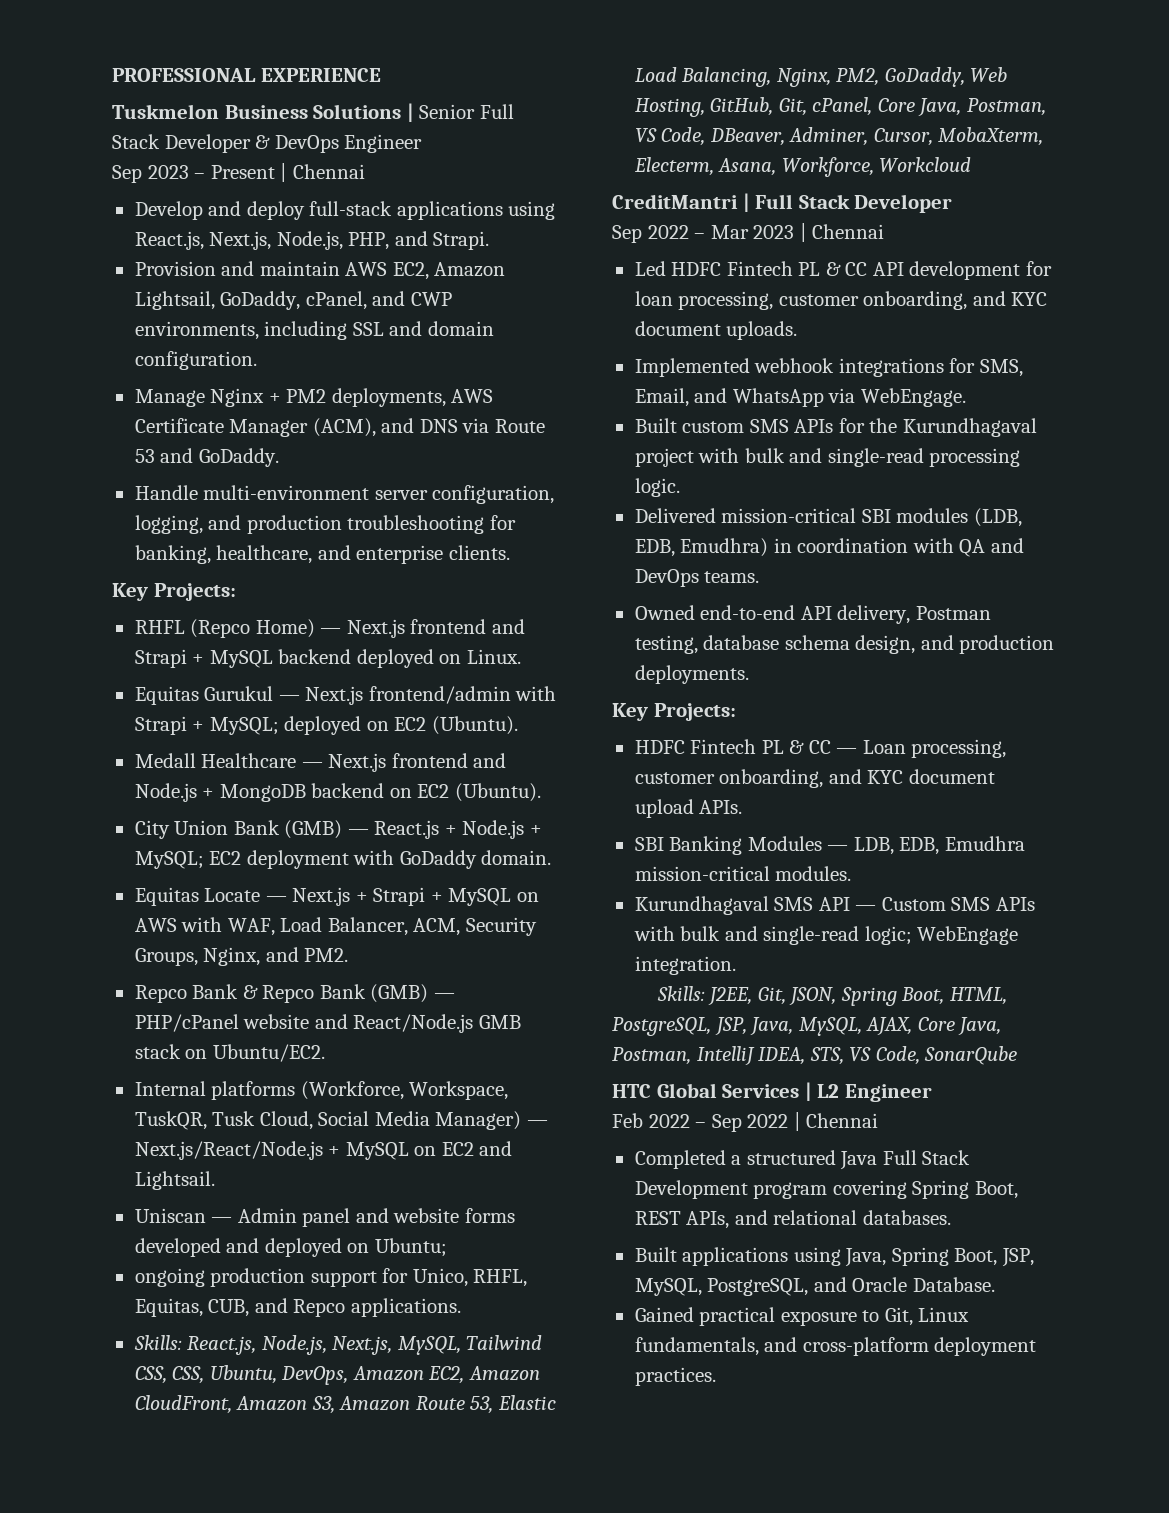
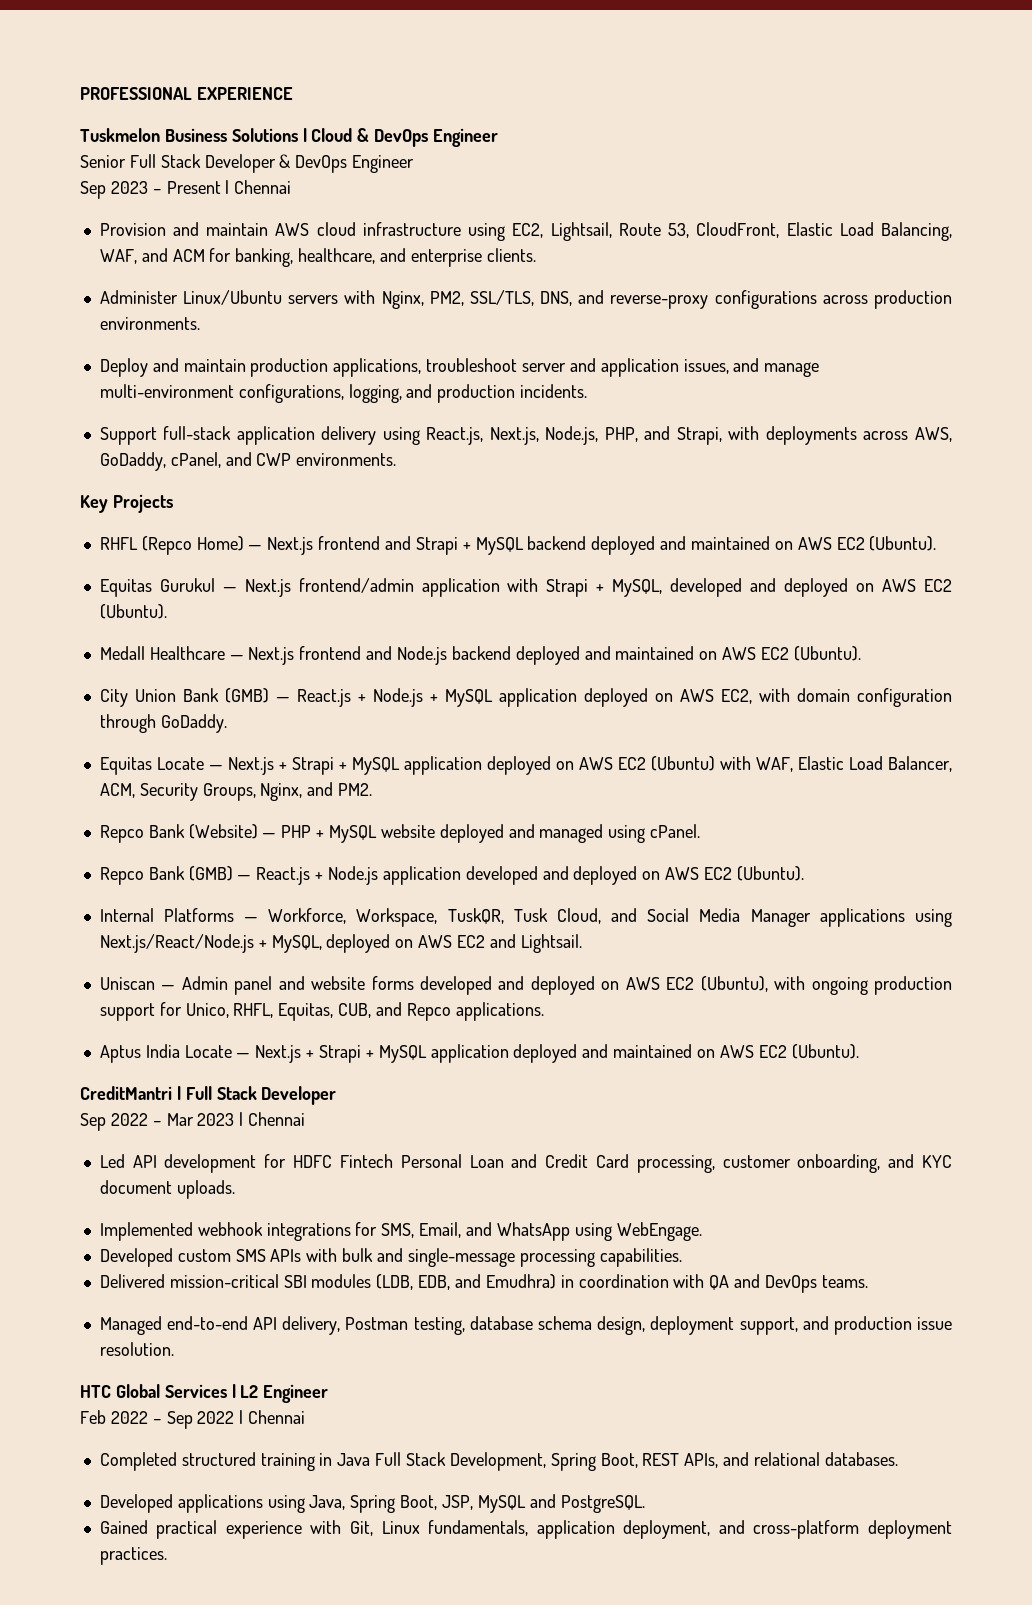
- Tuskmelon Business Solutions | Senior Full Stack Developer & DevOps Engineer
+ Tuskmelon Business Solutions | Cloud & DevOps Engineer
+ Senior Full Stack Developer & DevOps Engineer
- Develop and deploy full-stack applications using React.js, Next.js, Node.js, PHP, and Strapi.
- Provision and maintain AWS EC2, Amazon Lightsail, GoDaddy, cPanel, and CWP environments, including SSL and domain configuration.
- Manage Nginx + PM2 deployments, AWS Certificate Manager (ACM), and DNS via Route 53 and GoDaddy.
- Handle multi-environment server configuration, logging, and production troubleshooting for banking, healthcare, and enterprise clients.
- Key Projects:
+ Provision and maintain AWS cloud infrastructure using EC2, Lightsail, Route 53, CloudFront, Elastic Load Balancing, WAF, and ACM for banking, healthcare, and enterprise clients.
+ Administer Linux/Ubuntu servers with Nginx, PM2, SSL/TLS, DNS, and reverse-proxy configurations across production environments.
+ Deploy and maintain production applications, troubleshoot server and application issues, and manage multi-environment configurations, logging, and production incidents.
+ Support full-stack application delivery using React.js, Next.js, Node.js, PHP, and Strapi, with deployments across AWS, GoDaddy, cPanel, and CWP environments.
+ Key Projects
- RHFL (Repco Home) — Next.js frontend and Strapi + MySQL backend deployed on Linux.
+ RHFL (Repco Home) — Next.js frontend and Strapi + MySQL backend deployed and maintained on AWS EC2 (Ubuntu).
- Equitas Gurukul — Next.js frontend/admin with Strapi + MySQL; deployed on EC2 (Ubuntu).
+ Equitas Gurukul — Next.js frontend/admin application with Strapi + MySQL, developed and deployed on AWS EC2 (Ubuntu).
- Medall Healthcare — Next.js frontend and Node.js + MongoDB backend on EC2 (Ubuntu).
+ Medall Healthcare — Next.js frontend and Node.js backend deployed and maintained on AWS EC2 (Ubuntu).
- City Union Bank (GMB) — React.js + Node.js + MySQL; EC2 deployment with GoDaddy domain.
+ City Union Bank (GMB) — React.js + Node.js + MySQL application deployed on AWS EC2, with domain configuration through GoDaddy.
- Equitas Locate — Next.js + Strapi + MySQL on AWS with WAF, Load Balancer, ACM, Security Groups, Nginx, and PM2.
+ Equitas Locate — Next.js + Strapi + MySQL application deployed on AWS EC2 (Ubuntu) with WAF, Elastic Load Balancer, ACM, Security Groups, Nginx, and PM2.
- Repco Bank & Repco Bank (GMB) — PHP/cPanel website and React/Node.js GMB stack on Ubuntu/EC2.
- Internal platforms (Workforce, Workspace, TuskQR, Tusk Cloud, Social Media Manager) — Next.js/React/Node.js + MySQL on EC2 and Lightsail.
+ Repco Bank (Website) — PHP + MySQL website deployed and managed using cPanel.
+ Repco Bank (GMB) — React.js + Node.js application developed and deployed on AWS EC2 (Ubuntu).
+ Internal Platforms — Workforce, Workspace, TuskQR, Tusk Cloud, and Social Media Manager applications using Next.js/React/Node.js + MySQL, deployed on AWS EC2 and Lightsail.
- Uniscan — Admin panel and website forms developed and deployed on Ubuntu;
- ongoing production support for Unico, RHFL, Equitas, CUB, and Repco applications.
+ Uniscan — Admin panel and website forms developed and deployed on AWS EC2 (Ubuntu), with ongoing production support for Unico, RHFL, Equitas, CUB, and Repco applications.
- Skills: React.js, Node.js, Next.js, MySQL, Tailwind CSS, CSS, Ubuntu, DevOps, Amazon EC2, Amazon CloudFront, Amazon S3, Amazon Route 53, Elastic Load Balancing, Nginx, PM2, GoDaddy, Web Hosting, GitHub, Git, cPanel, Core Java, Postman, VS Code, DBeaver, Adminer, Cursor, MobaXterm, Electerm, Asana, Workforce, Workcloud
+ Aptus India Locate — Next.js + Strapi + MySQL application deployed and maintained on AWS EC2 (Ubuntu).
- Led HDFC Fintech PL & CC API development for loan processing, customer onboarding, and KYC document uploads.
+ Led API development for HDFC Fintech Personal Loan and Credit Card processing, customer onboarding, and KYC document uploads.
- Implemented webhook integrations for SMS, Email, and WhatsApp via WebEngage.
+ Implemented webhook integrations for SMS, Email, and WhatsApp using WebEngage.
- Built custom SMS APIs for the Kurundhagaval project with bulk and single-read processing logic.
+ Developed custom SMS APIs with bulk and single-message processing capabilities.
- Delivered mission-critical SBI modules (LDB, EDB, Emudhra) in coordination with QA and DevOps teams.
+ Delivered mission-critical SBI modules (LDB, EDB, and Emudhra) in coordination with QA and DevOps teams.
- Owned end-to-end API delivery, Postman testing, database schema design, and production deployments.
- Key Projects:
- HDFC Fintech PL & CC — Loan processing, customer onboarding, and KYC document upload APIs.
- SBI Banking Modules — LDB, EDB, Emudhra mission-critical modules.
- Kurundhagaval SMS API — Custom SMS APIs with bulk and single-read logic; WebEngage integration.
- Skills: J2EE, Git, JSON, Spring Boot, HTML, PostgreSQL, JSP, Java, MySQL, AJAX, Core Java, Postman, IntelliJ IDEA, STS, VS Code, SonarQube
+ Managed end-to-end API delivery, Postman testing, database schema design, deployment support, and production issue resolution.
- Completed a structured Java Full Stack Development program covering Spring Boot, REST APIs, and relational databases.
+ Completed structured training in Java Full Stack Development, Spring Boot, REST APIs, and relational databases.
- Built applications using Java, Spring Boot, JSP, MySQL, PostgreSQL, and Oracle Database.
+ Developed applications using Java, Spring Boot, JSP, MySQL and PostgreSQL.
- Gained practical exposure to Git, Linux fundamentals, and cross-platform deployment practices.
+ Gained practical experience with Git, Linux fundamentals, application deployment, and cross-platform deployment practices.

